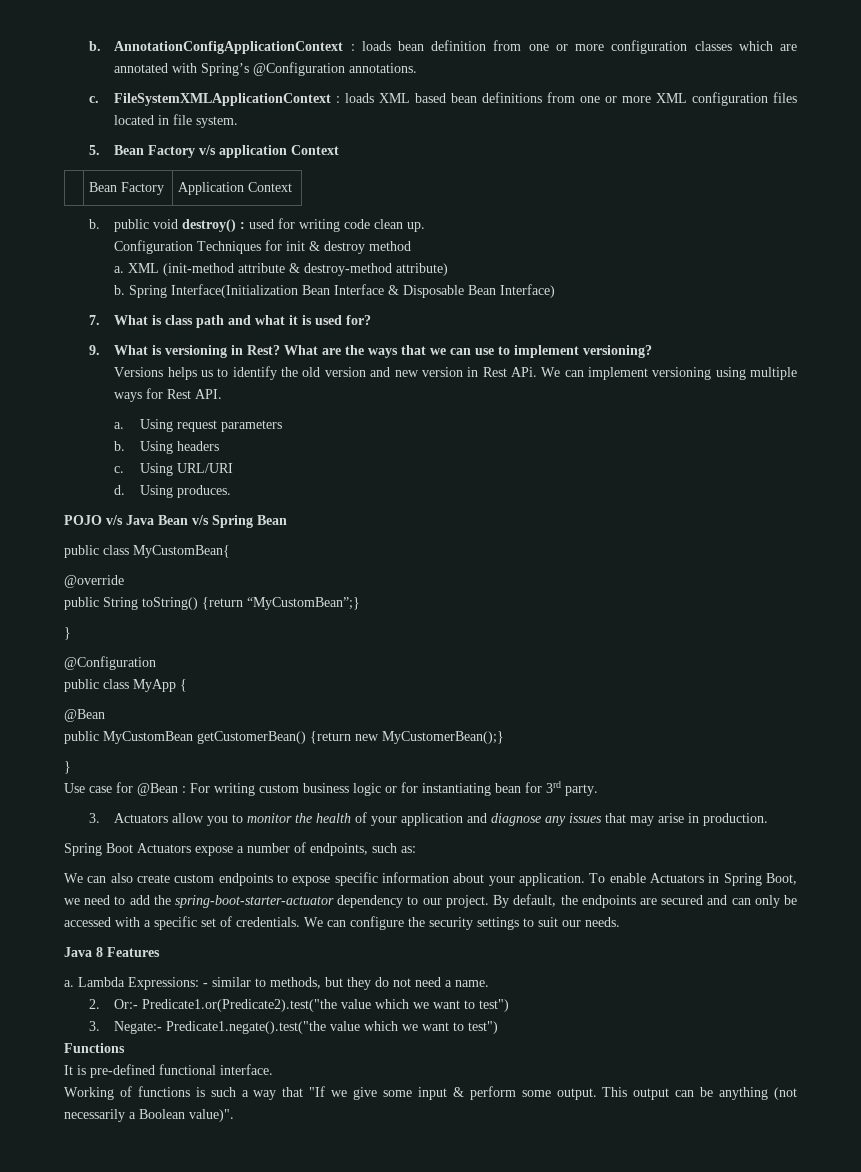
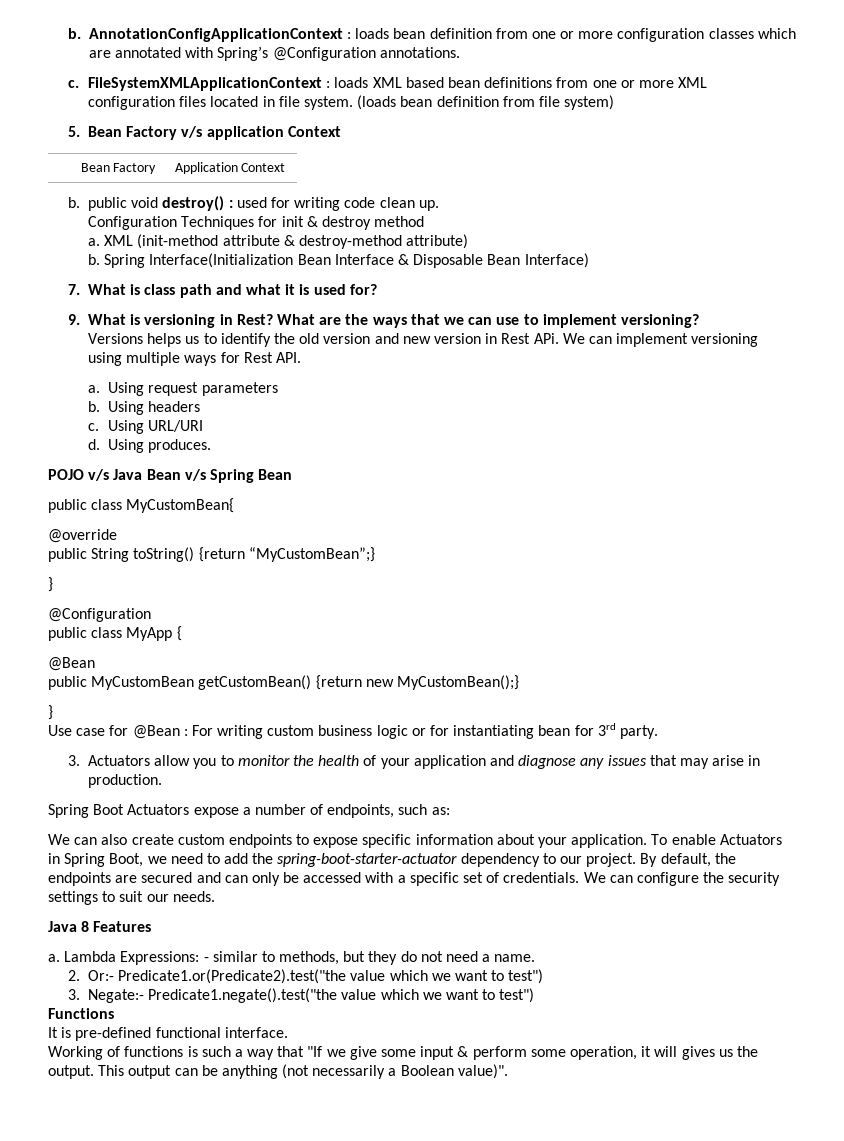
+ (loads bean definition from file system)
- public MyCustomBean getCustomerBean() {return new MyCustomerBean();}
+ public MyCustomBean getCustomBean() {return new MyCustomBean();}
- Working of functions is such a way that "If we give some input & perform some output.
+ Working of functions is such a way that "If we give some input & perform some operation, it will gives us the output.

